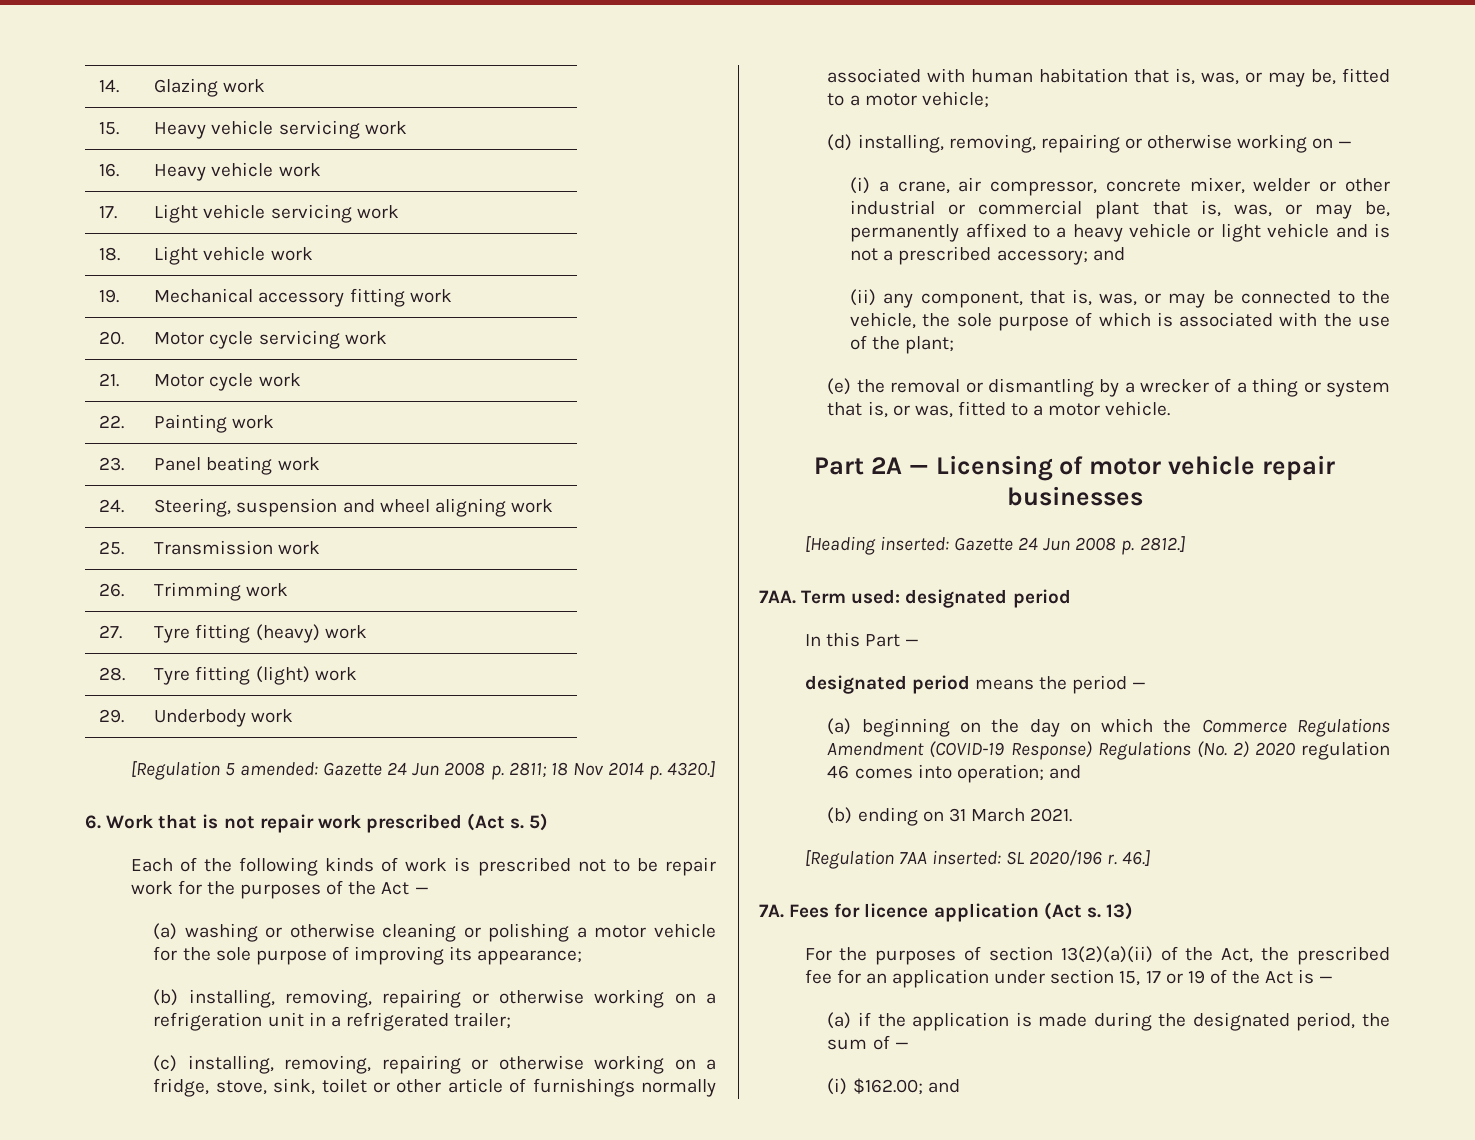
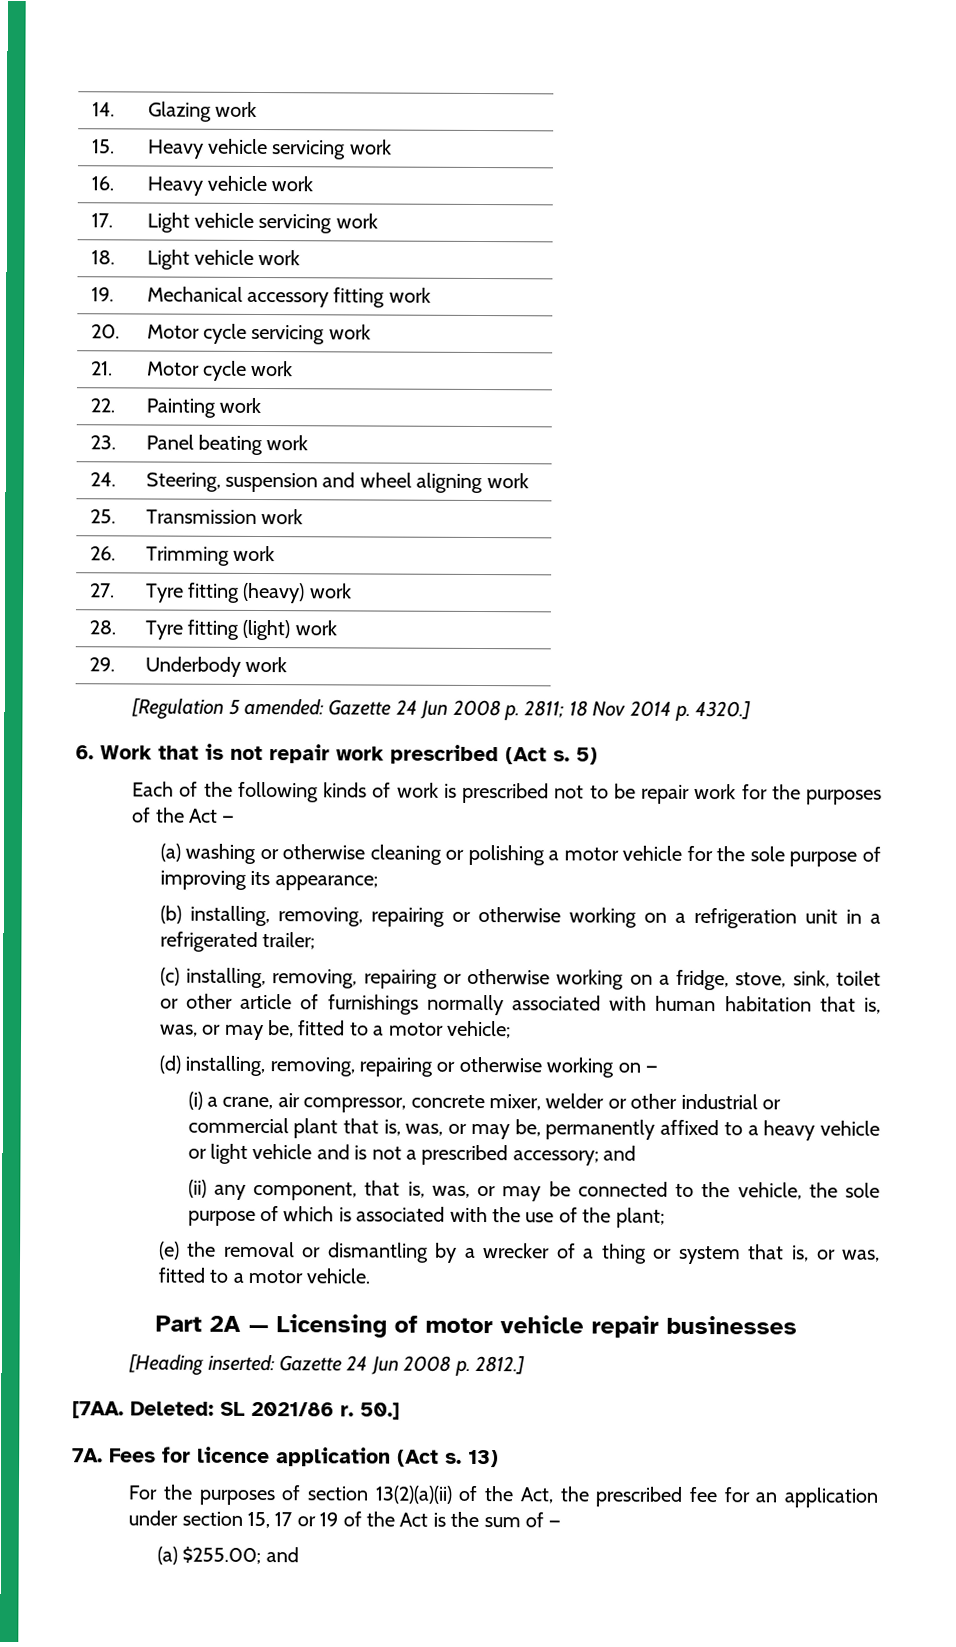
- 7AA. Term used: designated period
- In this Part —
- designated period means the period —
- (a) beginning on the day on which the Commerce Regulations Amendment (COVID-19 Response) Regulations (No. 2) 2020 regulation 46 comes into operation; and
- (b) ending on 31 March 2021.
- [Regulation 7AA inserted: SL 2020/196 r. 46.]
+ [7AA. Deleted: SL 2021/86 r. 50.]
- For the purposes of section 13(2)(a)(ii) of the Act, the prescribed fee for an application under section 15, 17 or 19 of the Act is —
- (a) if the application is made during the designated period, the sum of —
+ For the purposes of section 13(2)(a)(ii) of the Act, the prescribed fee for an application under section 15, 17 or 19 of the Act is the sum of —
- (i) $162.00; and
+ (a) $255.00; and

